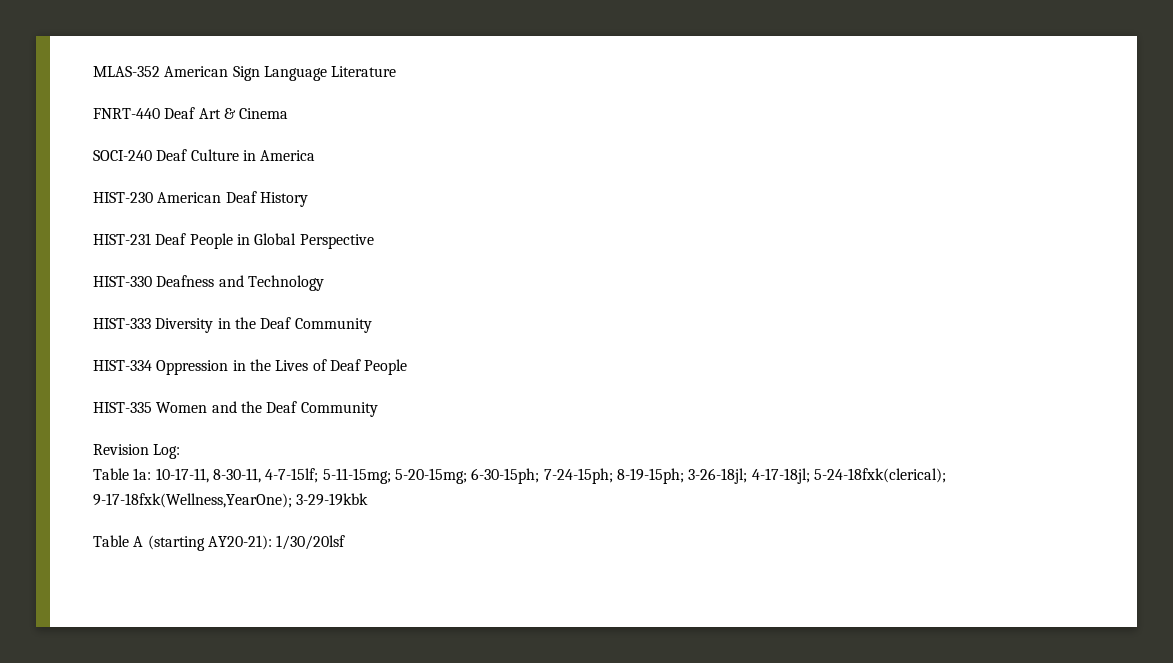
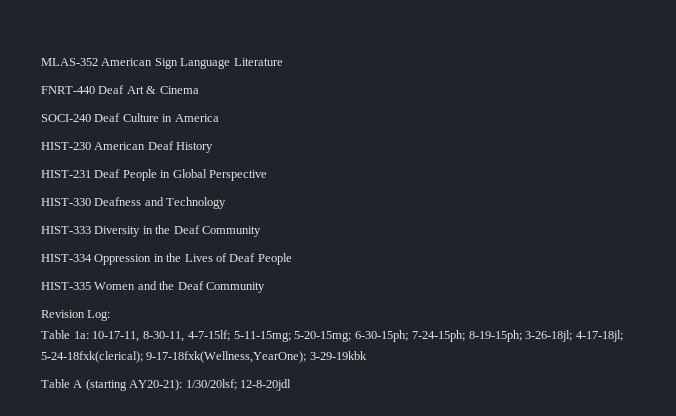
- Table A (starting AY20-21): 1/30/20lsf
+ Table A (starting AY20-21): 1/30/20lsf; 12-8-20jdl

